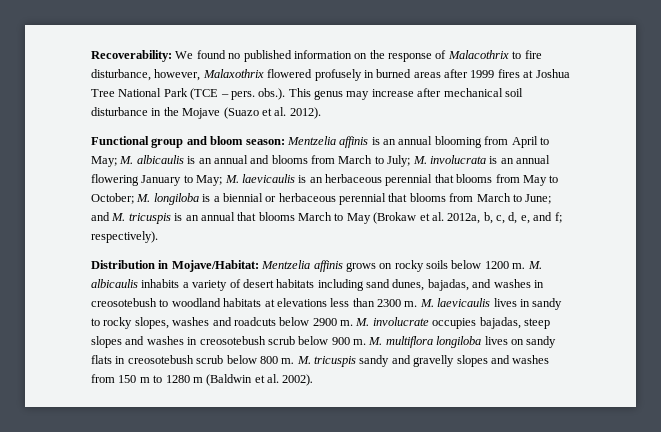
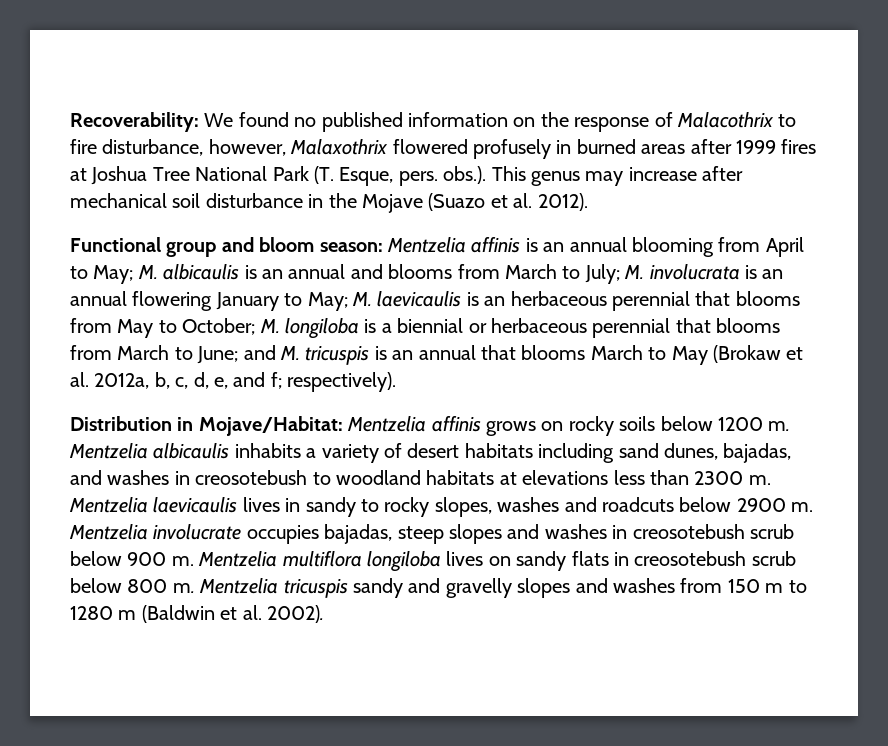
- Recoverability: We found no published information on the response of Malacothrix to fire disturbance, however, Malaxothrix flowered profusely in burned areas after 1999 fires at Joshua Tree National Park (TCE – pers. obs.). This genus may increase after mechanical soil disturbance in the Mojave (Suazo et al. 2012).
+ Recoverability: We found no published information on the response of Malacothrix to fire disturbance, however, Malaxothrix flowered profusely in burned areas after 1999 fires at Joshua Tree National Park (T. Esque, pers. obs.). This genus may increase after mechanical soil disturbance in the Mojave (Suazo et al. 2012).
- M. albicaulis inhabits a variety of desert habitats including sand dunes, bajadas, and washes in creosotebush to woodland habitats at elevations less than 2300 m.
+ Mentzelia albicaulis inhabits a variety of desert habitats including sand dunes, bajadas, and washes in creosotebush to woodland habitats at elevations less than 2300 m.
- M. laevicaulis lives in sandy to rocky slopes, washes and roadcuts below 2900 m.
+ Mentzelia laevicaulis lives in sandy to rocky slopes, washes and roadcuts below 2900 m.
- M. involucrate occupies bajadas, steep slopes and washes in creosotebush scrub below 900 m.
+ Mentzelia involucrate occupies bajadas, steep slopes and washes in creosotebush scrub below 900 m.
- M. multiflora longiloba lives on sandy flats in creosotebush scrub below 800 m.
+ Mentzelia multiflora longiloba lives on sandy flats in creosotebush scrub below 800 m.
- M. tricuspis sandy and gravelly slopes and washes from 150 m to 1280 m (Baldwin et al. 2002).
+ Mentzelia tricuspis sandy and gravelly slopes and washes from 150 m to 1280 m (Baldwin et al. 2002).

